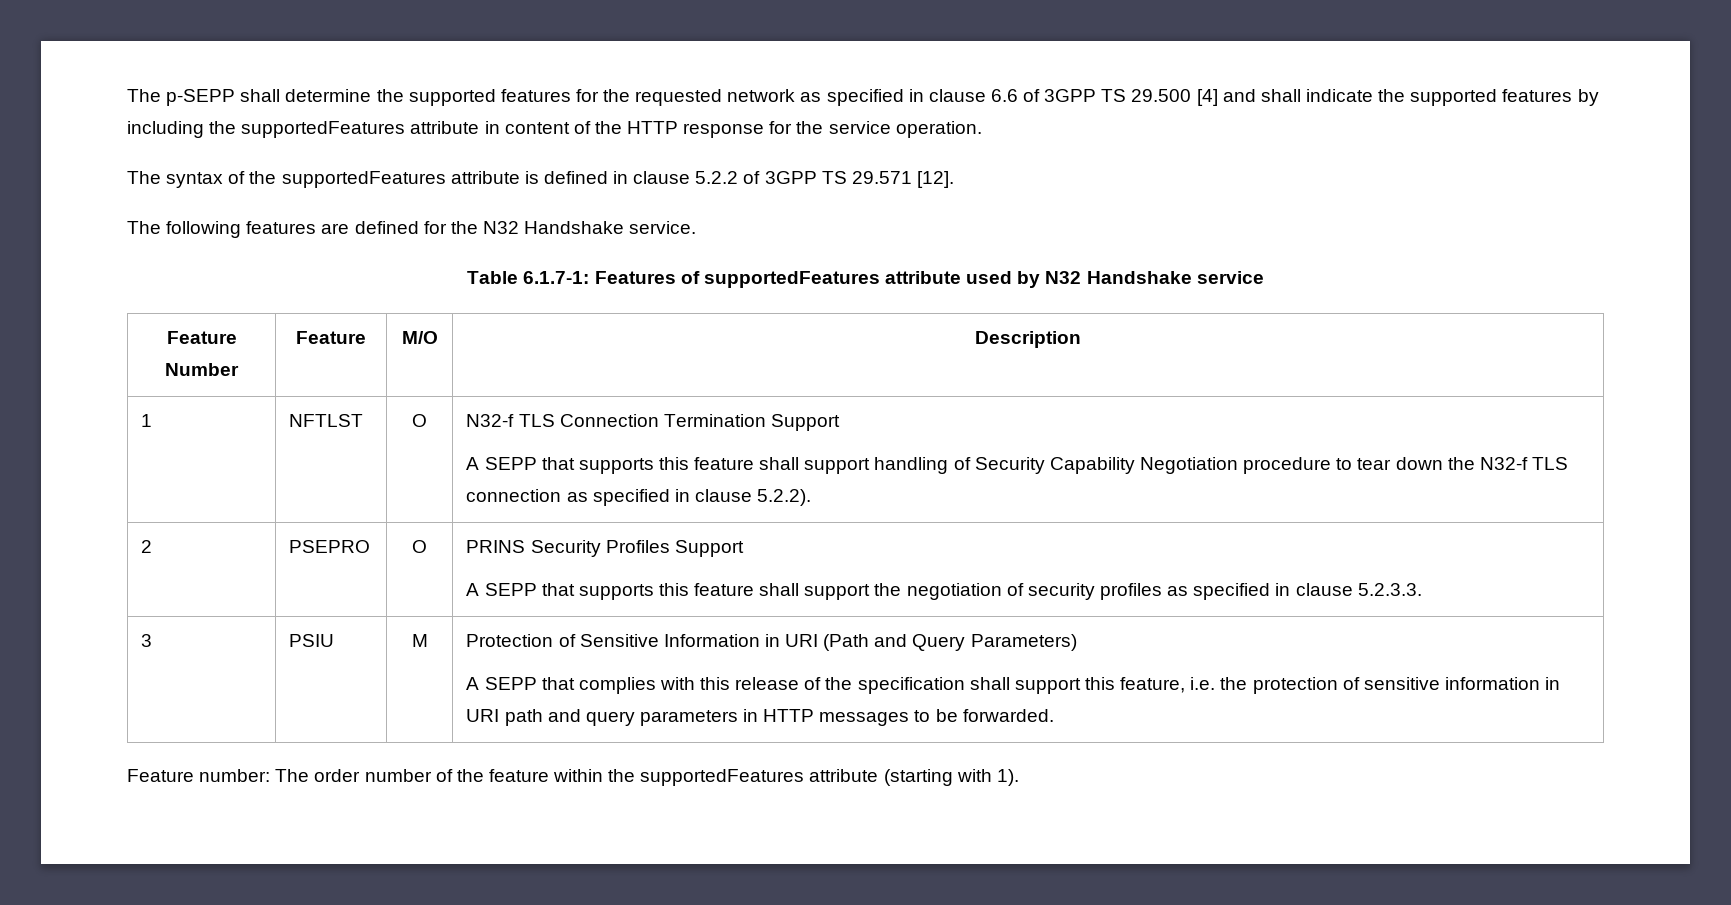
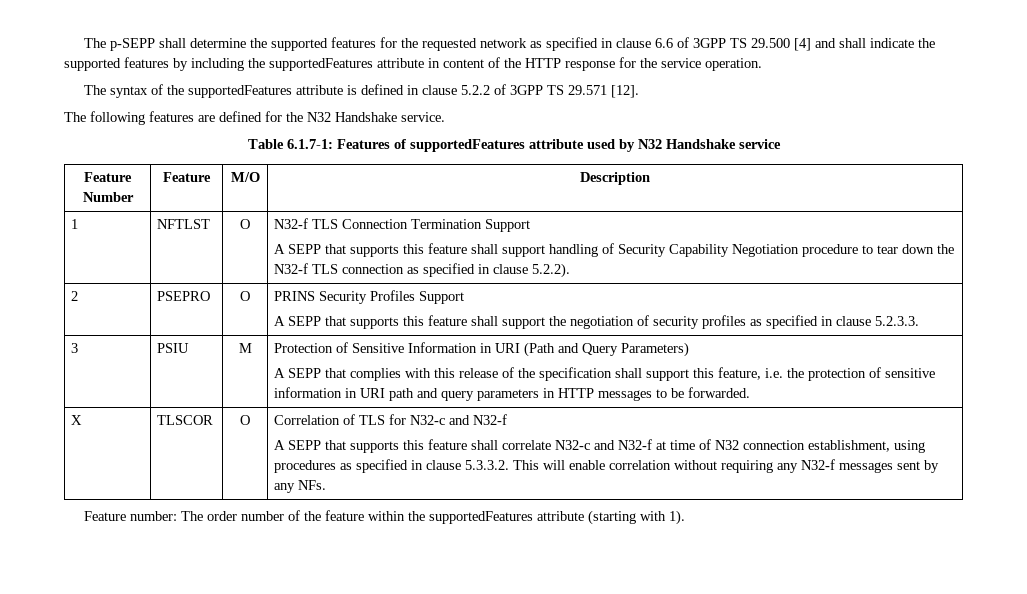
+ X | TLSCOR | O | Correlation of TLS for N32-c and N32-f
+ A SEPP that supports this feature shall correlate N32-c and N32-f at time of N32 connection establishment, using procedures as specified in clause 5.3.3.2. This will enable correlation without requiring any N32-f messages sent by any NFs.

